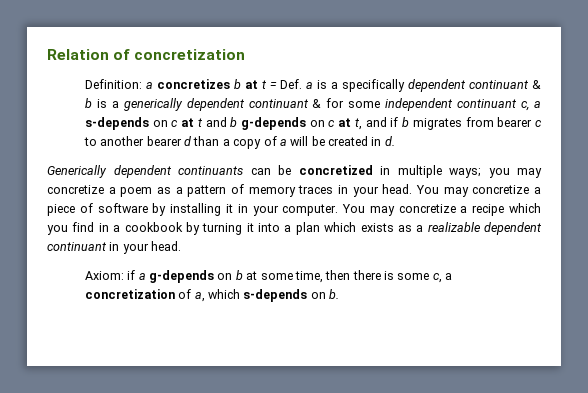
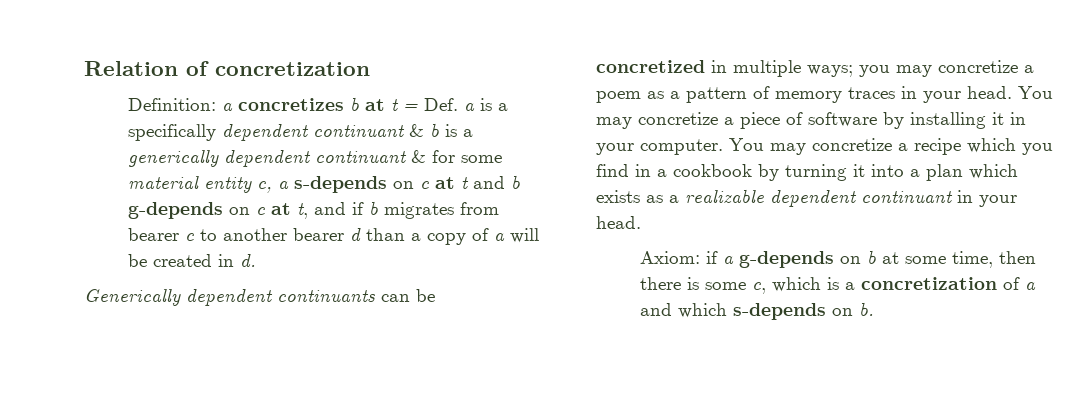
- Definition: a concretizes b at t = Def. a is a specifically dependent continuant & b is a generically dependent continuant & for some independent continuant c, a s-depends on c at t and b g-depends on c at t, and if b migrates from bearer c to another bearer d than a copy of a will be created in d.
+ Definition: a concretizes b at t = Def. a is a specifically dependent continuant & b is a generically dependent continuant & for some material entity c, a s-depends on c at t and b g-depends on c at t, and if b migrates from bearer c to another bearer d than a copy of a will be created in d.
- Axiom: if a g-depends on b at some time, then there is some c, a concretization of a, which s-depends on b.
+ Axiom: if a g-depends on b at some time, then there is some c, which is a concretization of a and which s-depends on b.

